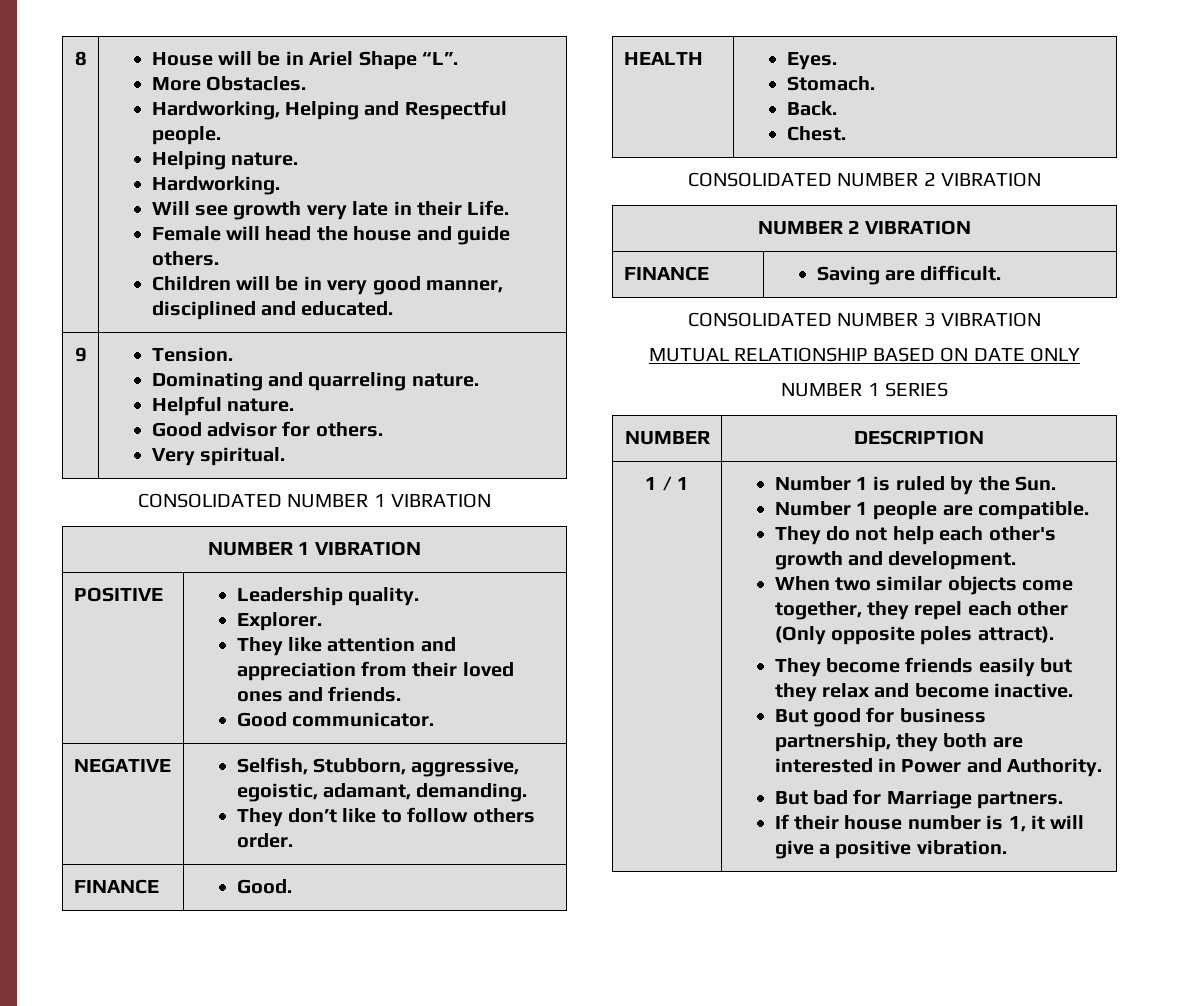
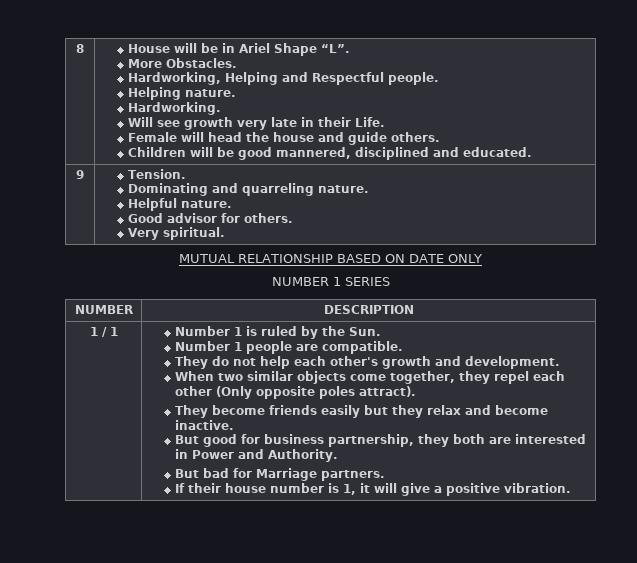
- Children will be in very good manner, disciplined and educated.
+ Children will be good mannered, disciplined and educated.
- CONSOLIDATED NUMBER 1 VIBRATION
- NUMBER 1 VIBRATION
- POSITIVE | Leadership quality.
- Explorer.
- They like attention and appreciation from their loved ones and friends.
- Good communicator.
- NEGATIVE | Selfish, Stubborn, aggressive, egoistic, adamant, demanding.
- They don’t like to follow others order.
- FINANCE | Good.
- HEALTH | Eyes.
- Stomach.
- Back.
- Chest.
- CONSOLIDATED NUMBER 2 VIBRATION
- NUMBER 2 VIBRATION
- FINANCE | Saving are difficult.
- CONSOLIDATED NUMBER 3 VIBRATION

